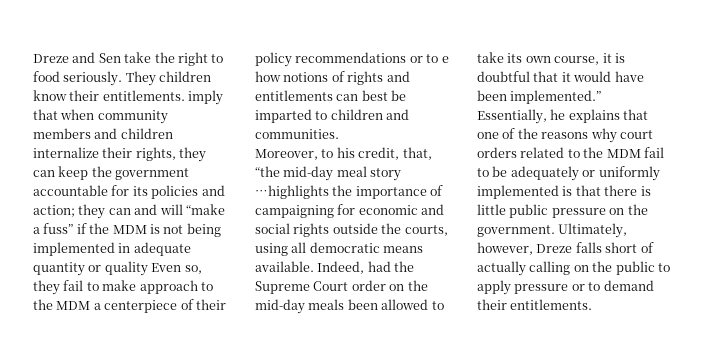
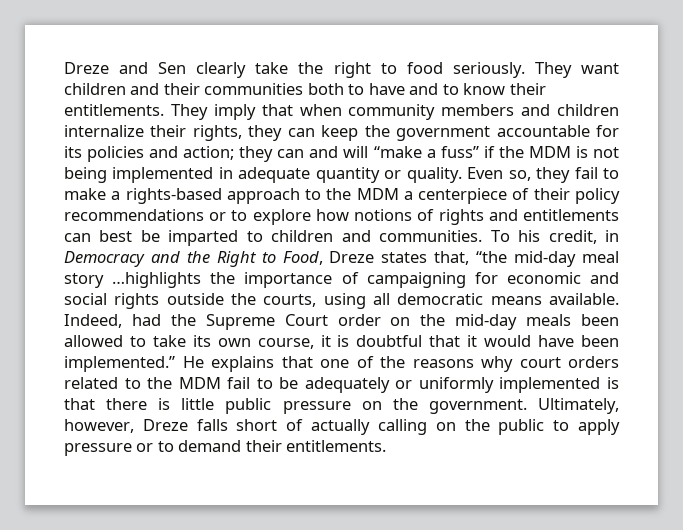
- Dreze and Sen take the right to food seriously.
+ Dreze and Sen clearly take the right to food seriously.
- They children know their entitlements. imply that when community members and children internalize their rights, they can keep the government accountable for its policies and action;
+ They want children and their communities both to have and to know their entitlements. They imply that when community members and children internalize their rights, they can keep the government accountable for its policies and action;
- they can and will “make a fuss” if the MDM is not being implemented in adequate quantity or quality Even so, they fail to make approach to the MDM a centerpiece of their policy recommendations or to e how notions of rights and entitlements can best be imparted to children and communities.
- Moreover, to his credit, that, “the mid-day meal story …highlights the importance of campaigning for economic and social rights outside the courts, using all democratic means available.
+ they can and will “make a fuss” if the MDM is not being implemented in adequate quantity or quality. Even so, they fail to make a rights-based approach to the MDM a centerpiece of their policy recommendations or to explore how notions of rights and entitlements can best be imparted to children and communities. To his credit, in Democracy and the Right to Food, Dreze states that, “the mid-day meal story …highlights the importance of campaigning for economic and social rights outside the courts, using all democratic means available.
- Essentially, he explains that one of the reasons why court orders related to the MDM fail to be adequately or uniformly implemented is that there is little public pressure on the government.
+ He explains that one of the reasons why court orders related to the MDM fail to be adequately or uniformly implemented is that there is little public pressure on the government.

